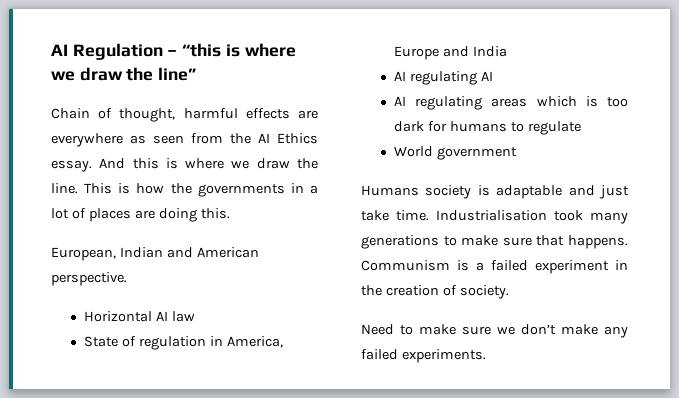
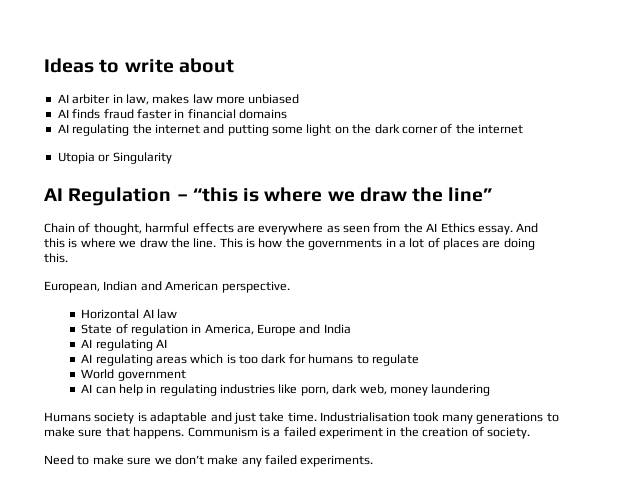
+ Ideas to write about
+ AI arbiter in law, makes law more unbiased
+ AI finds fraud faster in financial domains
+ AI regulating the internet and putting some light on the dark corner of the internet
+ Utopia or Singularity
+ AI can help in regulating industries like porn, dark web, money laundering

